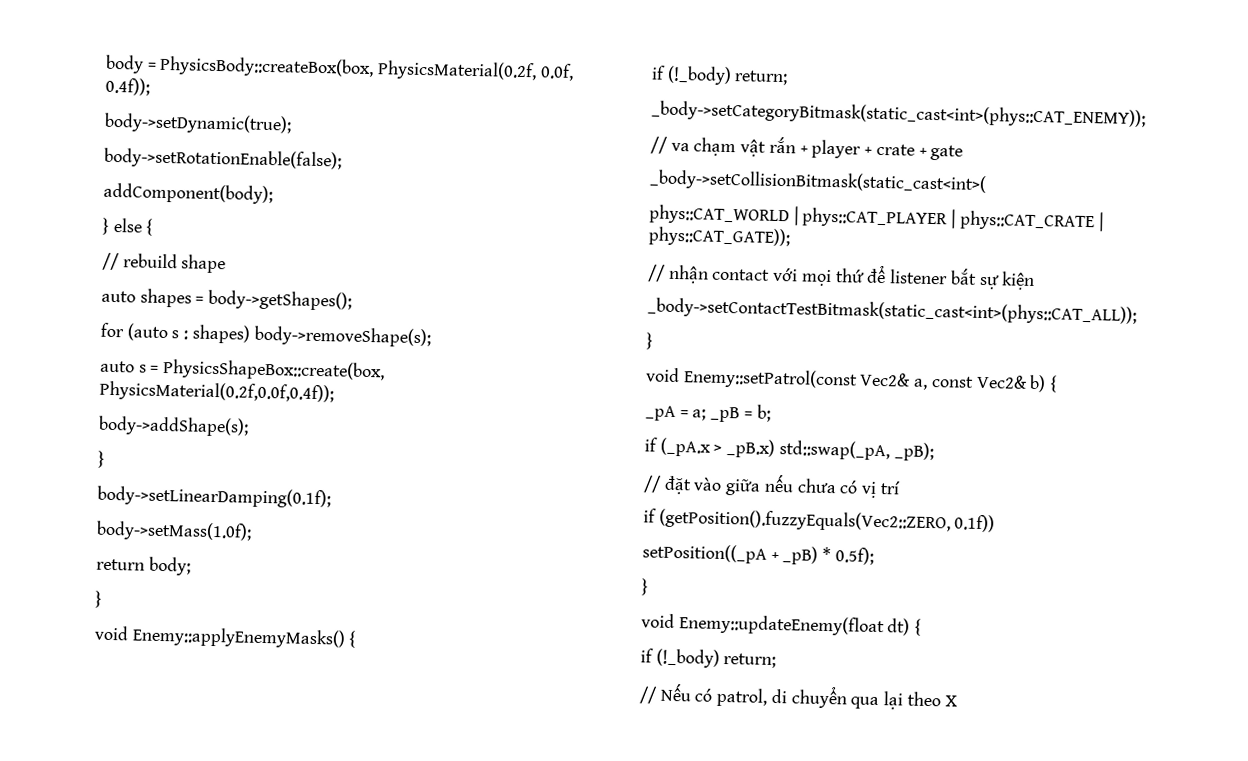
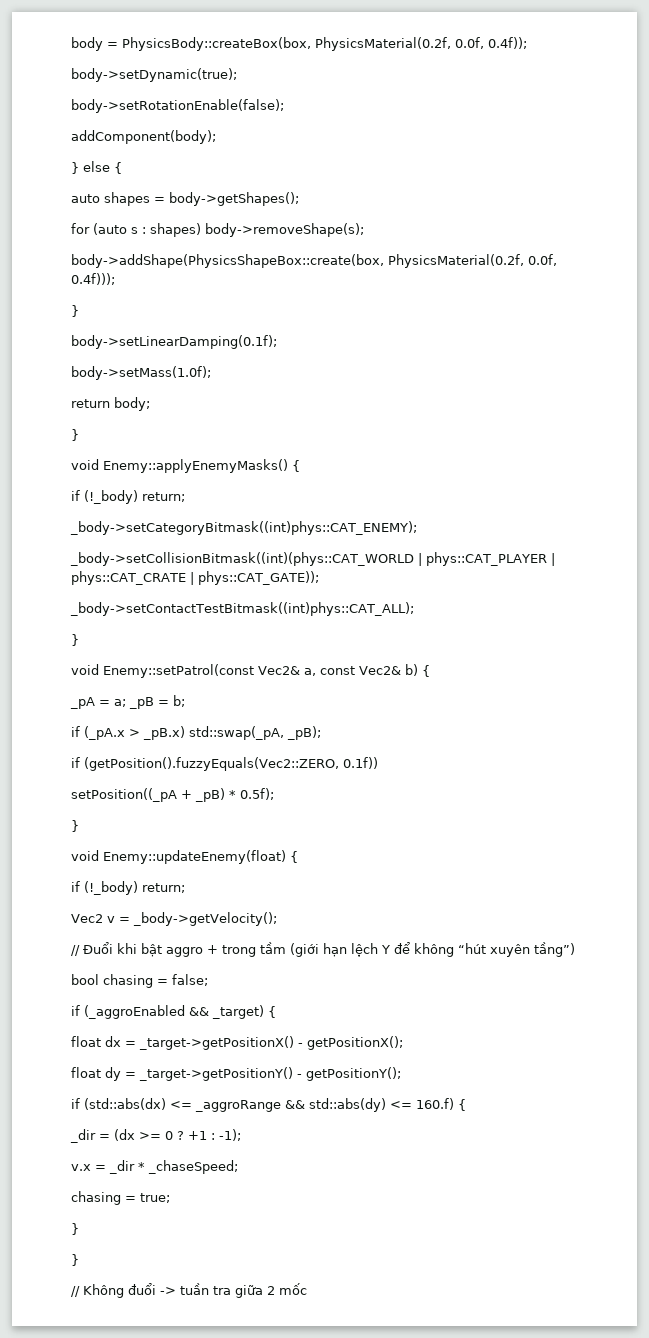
- // rebuild shape
- auto s = PhysicsShapeBox::create(box, PhysicsMaterial(0.2f,0.0f,0.4f));
- body->addShape(s);
+ body->addShape(PhysicsShapeBox::create(box, PhysicsMaterial(0.2f, 0.0f, 0.4f)));
- _body->setCategoryBitmask(static_cast<int>(phys::CAT_ENEMY));
- // va chạm vật rắn + player + crate + gate
- _body->setCollisionBitmask(static_cast<int>(
- phys::CAT_WORLD | phys::CAT_PLAYER | phys::CAT_CRATE | phys::CAT_GATE));
+ _body->setCategoryBitmask((int)phys::CAT_ENEMY);
+ _body->setCollisionBitmask((int)(phys::CAT_WORLD | phys::CAT_PLAYER | phys::CAT_CRATE | phys::CAT_GATE));
- // nhận contact với mọi thứ để listener bắt sự kiện
- _body->setContactTestBitmask(static_cast<int>(phys::CAT_ALL));
+ _body->setContactTestBitmask((int)phys::CAT_ALL);
- // đặt vào giữa nếu chưa có vị trí
- void Enemy::updateEnemy(float dt) {
+ void Enemy::updateEnemy(float) {
  if (!_body) return;
- // Nếu có patrol, di chuyển qua lại theo X
+ Vec2 v = _body->getVelocity();
+ // Đuổi khi bật aggro + trong tầm (giới hạn lệch Y để không “hút xuyên tầng”)
+ bool chasing = false;
+ if (_aggroEnabled && _target) {
+ float dx = _target->getPositionX() - getPositionX();
+ float dy = _target->getPositionY() - getPositionY();
+ if (std::abs(dx) <= _aggroRange && std::abs(dy) <= 160.f) {
+ _dir = (dx >= 0 ? +1 : -1);
+ v.x = _dir * _chaseSpeed;
+ chasing = true;
+ }
+ }
+ // Không đuổi -> tuần tra giữa 2 mốc

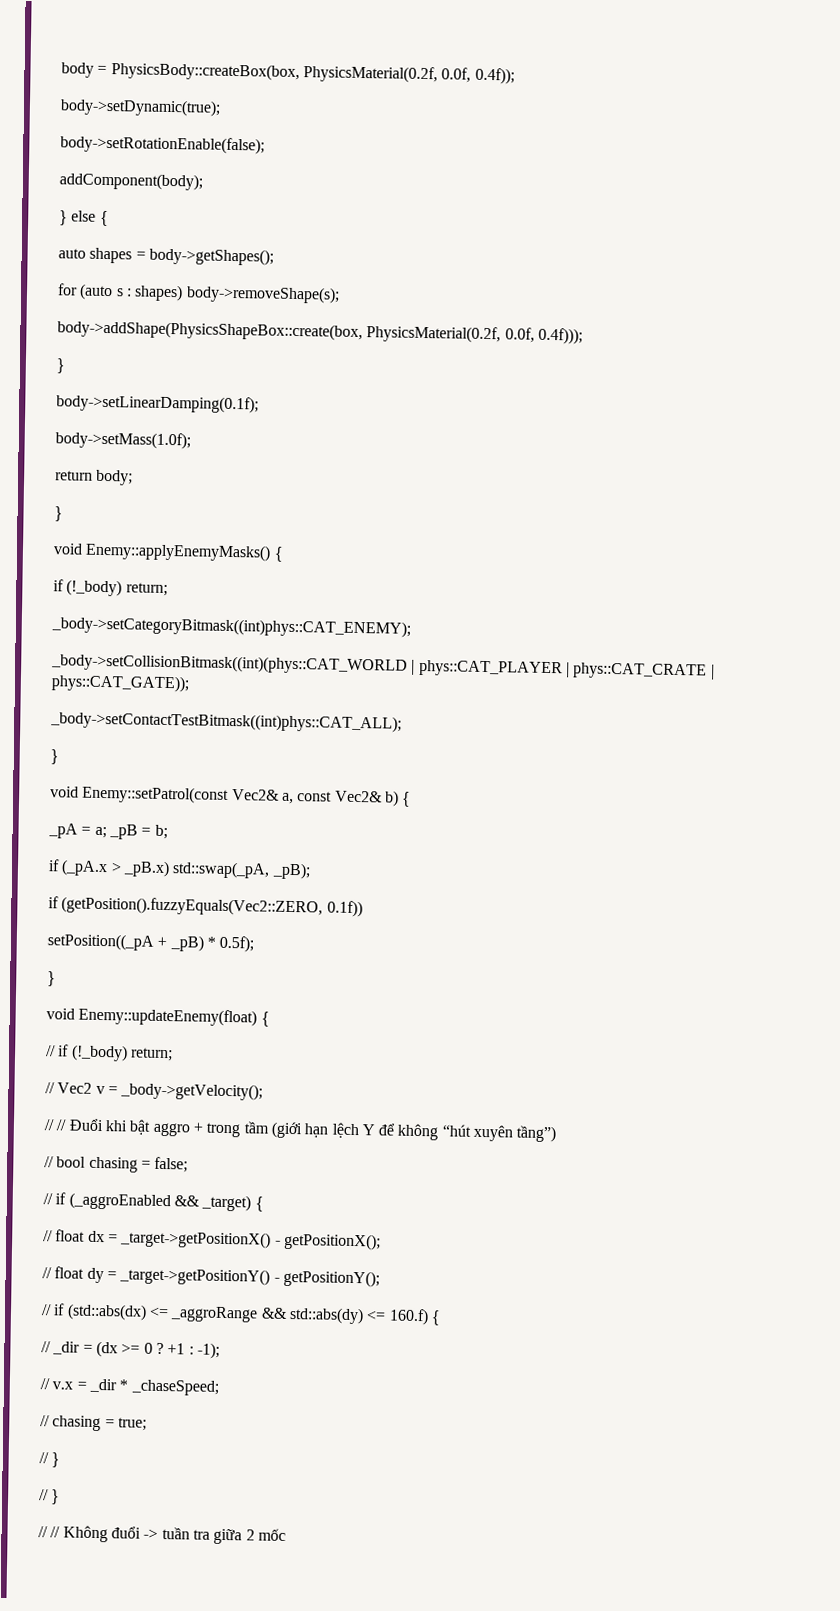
  void Enemy::updateEnemy(float) {
- if (!_body) return;
- Vec2 v = _body->getVelocity();
+ // if (!_body) return;
+ // Vec2 v = _body->getVelocity();
- // Đuổi khi bật aggro + trong tầm (giới hạn lệch Y để không “hút xuyên tầng”)
+ // // Đuổi khi bật aggro + trong tầm (giới hạn lệch Y để không “hút xuyên tầng”)
- bool chasing = false;
+ // bool chasing = false;
- if (_aggroEnabled && _target) {
+ // if (_aggroEnabled && _target) {
- float dx = _target->getPositionX() - getPositionX();
+ // float dx = _target->getPositionX() - getPositionX();
- float dy = _target->getPositionY() - getPositionY();
+ // float dy = _target->getPositionY() - getPositionY();
- if (std::abs(dx) <= _aggroRange && std::abs(dy) <= 160.f) {
+ // if (std::abs(dx) <= _aggroRange && std::abs(dy) <= 160.f) {
- _dir = (dx >= 0 ?
+ // _dir = (dx >= 0 ?
- v.x = _dir * _chaseSpeed;
+ // v.x = _dir * _chaseSpeed;
- chasing = true;
- }
- }
- // Không đuổi -> tuần tra giữa 2 mốc
+ // chasing = true;
+ // }
+ // }
+ // // Không đuổi -> tuần tra giữa 2 mốc

